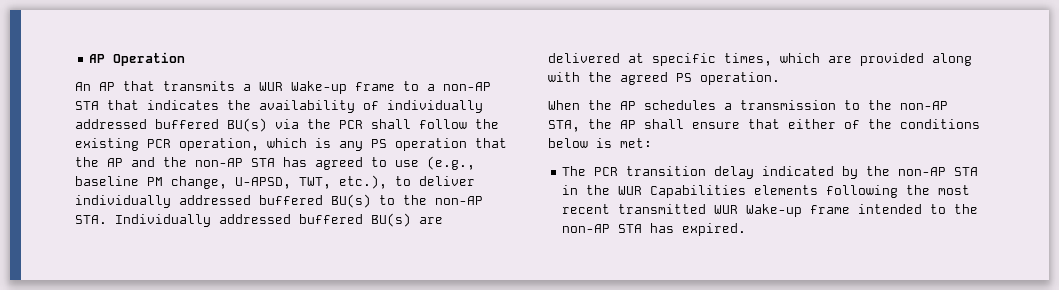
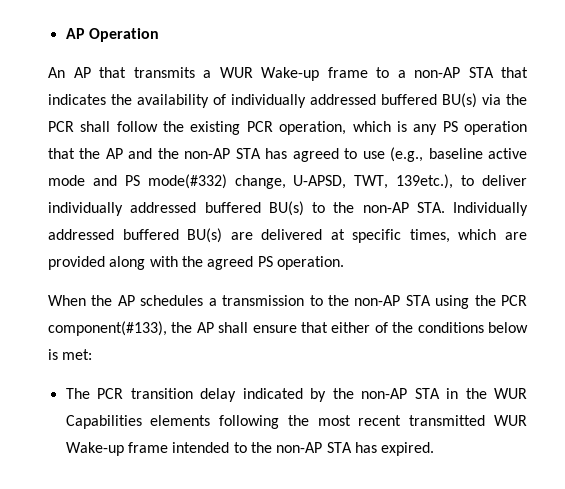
- An AP that transmits a WUR Wake-up frame to a non-AP STA that indicates the availability of individually addressed buffered BU(s) via the PCR shall follow the existing PCR operation, which is any PS operation that the AP and the non-AP STA has agreed to use (e.g., baseline PM change, U-APSD, TWT, etc.), to deliver individually addressed buffered BU(s) to the non-AP STA. Individually addressed buffered BU(s) are delivered at specific times, which are provided along with the agreed PS operation.
+ An AP that transmits a WUR Wake-up frame to a non-AP STA that indicates the availability of individually addressed buffered BU(s) via the PCR shall follow the existing PCR operation, which is any PS operation that the AP and the non-AP STA has agreed to use (e.g., baseline active mode and PS mode(#332) change, U-APSD, TWT, 139etc.), to deliver individually addressed buffered BU(s) to the non-AP STA. Individually addressed buffered BU(s) are delivered at specific times, which are provided along with the agreed PS operation.
- When the AP schedules a transmission to the non-AP STA, the AP shall ensure that either of the conditions below is met:
+ When the AP schedules a transmission to the non-AP STA using the PCR component(#133), the AP shall ensure that either of the conditions below is met:

